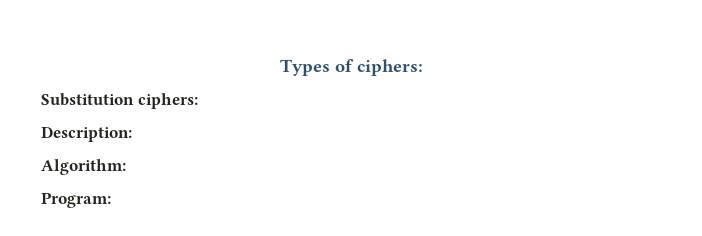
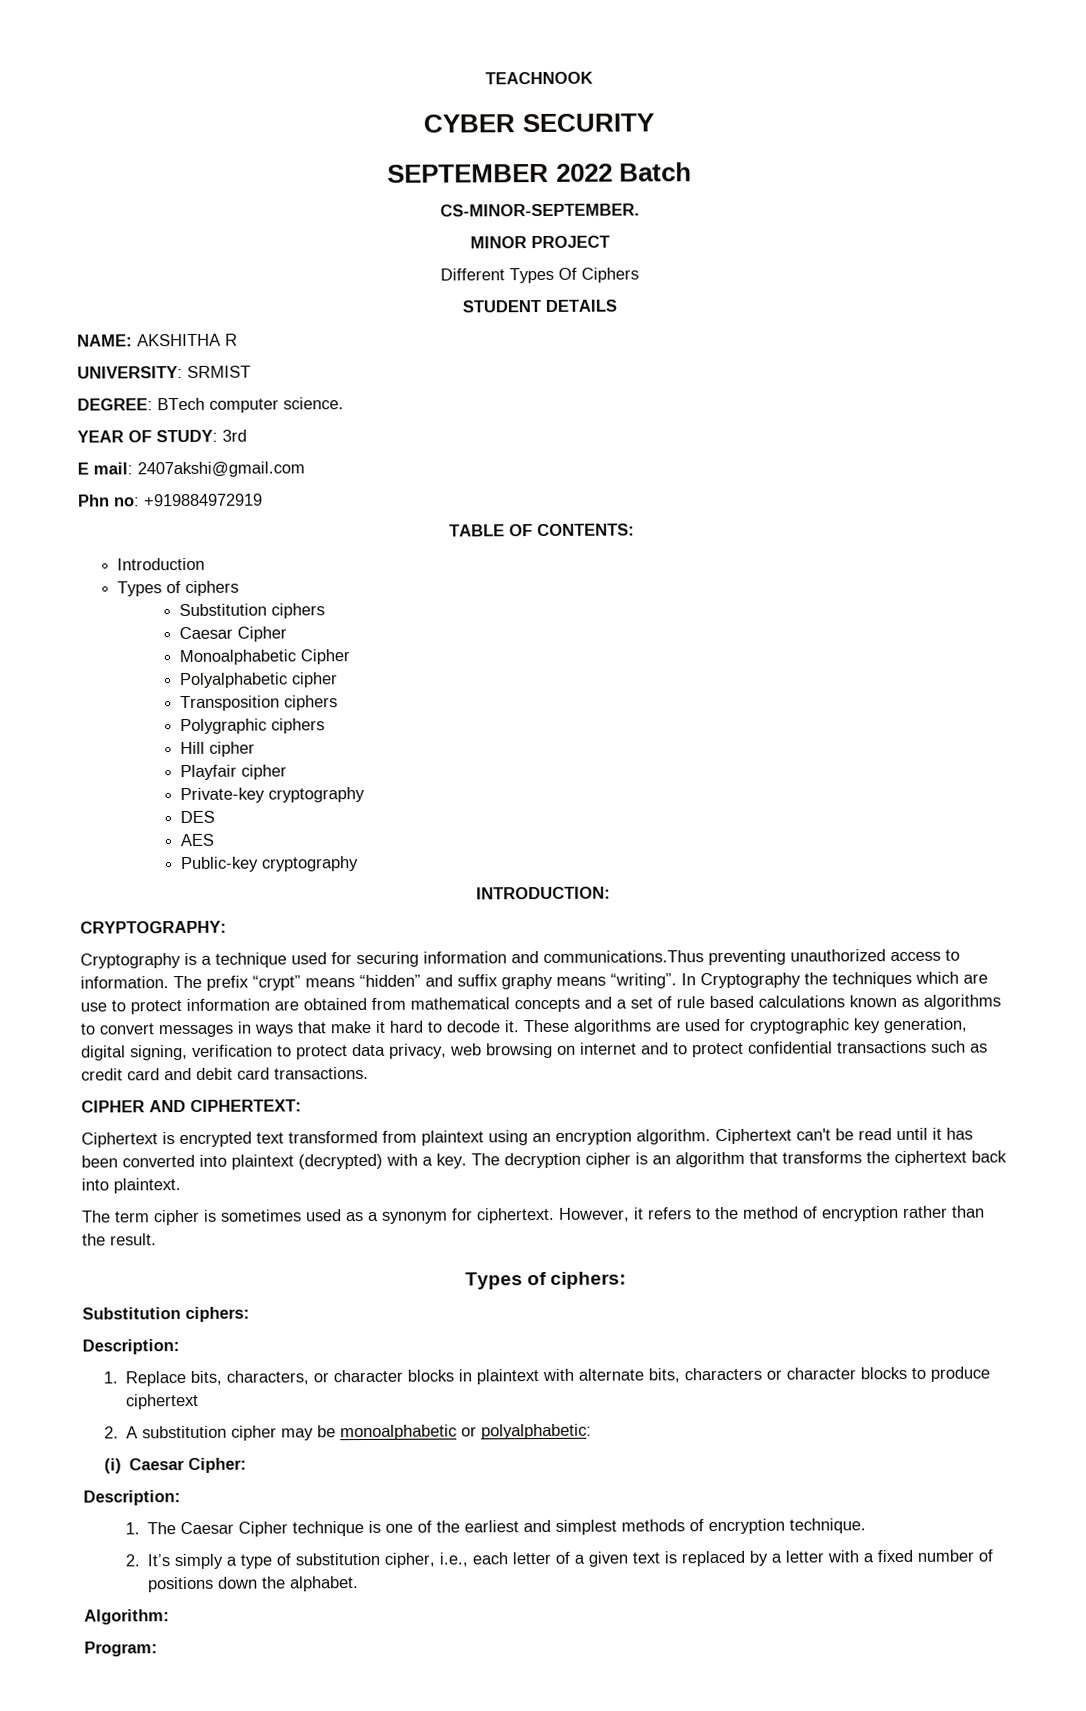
+ TEACHNOOK
+ CYBER SECURITY
+ SEPTEMBER 2022 Batch
+ CS-MINOR-SEPTEMBER.
+ MINOR PROJECT
+ Different Types Of Ciphers
+ STUDENT DETAILS
+ NAME: AKSHITHA R
+ UNIVERSITY: SRMIST
+ DEGREE: BTech computer science.
+ YEAR OF STUDY: 3rd
+ E mail: 2407akshi@gmail.com
+ Phn no: +919884972919
+ TABLE OF CONTENTS:
+ Introduction
+ Types of ciphers
+ Substitution ciphers
+ Caesar Cipher
+ Monoalphabetic Cipher
+ Polyalphabetic cipher
+ Transposition ciphers
+ Polygraphic ciphers
+ Hill cipher
+ Playfair cipher
+ Private-key cryptography
+ DES
+ AES
+ Public-key cryptography
+ INTRODUCTION:
+ CRYPTOGRAPHY:
+ Cryptography is a technique used for securing information and communications.Thus preventing unauthorized access to information. The prefix “crypt” means “hidden” and suffix graphy means “writing”. In Cryptography the techniques which are use to protect information are obtained from mathematical concepts and a set of rule based calculations known as algorithms to convert messages in ways that make it hard to decode it. These algorithms are used for cryptographic key generation, digital signing, verification to protect data privacy, web browsing on internet and to protect confidential transactions such as credit card and debit card transactions.
+ CIPHER AND CIPHERTEXT:
+ Ciphertext is encrypted text transformed from plaintext using an encryption algorithm. Ciphertext can't be read until it has been converted into plaintext (decrypted) with a key. The decryption cipher is an algorithm that transforms the ciphertext back into plaintext.
+ The term cipher is sometimes used as a synonym for ciphertext. However, it refers to the method of encryption rather than the result.
+ 1. Replace bits, characters, or character blocks in plaintext with alternate bits, characters or character blocks to produce ciphertext
+ 2. A substitution cipher may be monoalphabetic or polyalphabetic:
+ (i) Caesar Cipher:
+ Description:
+ 1. The Caesar Cipher technique is one of the earliest and simplest methods of encryption technique.
+ 2. It’s simply a type of substitution cipher, i.e., each letter of a given text is replaced by a letter with a fixed number of positions down the alphabet.

